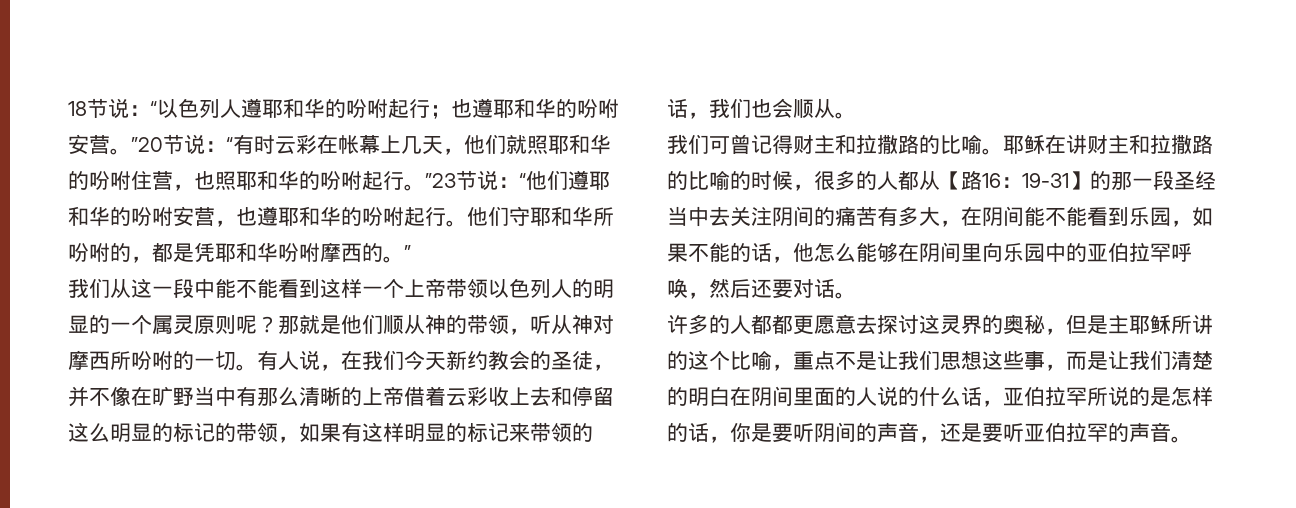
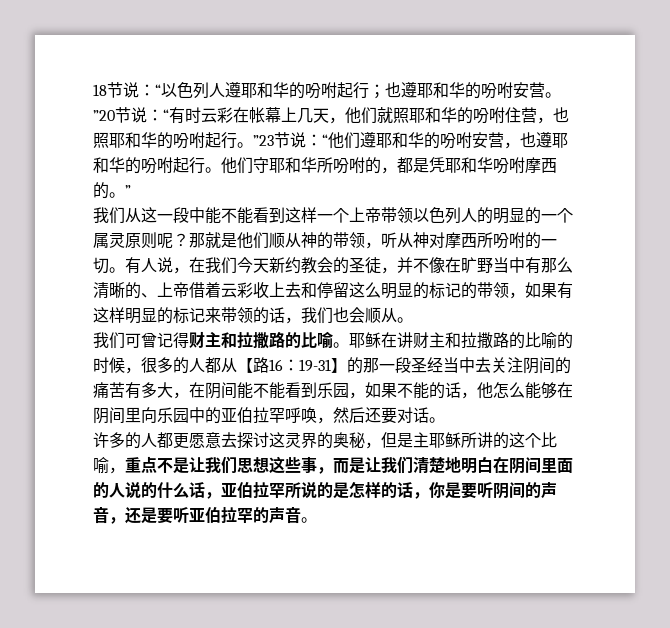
- 有人说，在我们今天新约教会的圣徒，并不像在旷野当中有那么清晰的上帝借着云彩收上去和停留这么明显的标记的带领，如果有这样明显的标记来带领的话，我们也会顺从。
+ 有人说，在我们今天新约教会的圣徒，并不像在旷野当中有那么清晰的、上帝借着云彩收上去和停留这么明显的标记的带领，如果有这样明显的标记来带领的话，我们也会顺从。
- 许多的人都都更愿意去探讨这灵界的奥秘，但是主耶稣所讲的这个比喻，重点不是让我们思想这些事，而是让我们清楚的明白在阴间里面的人说的什么话，亚伯拉罕所说的是怎样的话，你是要听阴间的声音，还是要听亚伯拉罕的声音。
+ 许多的人都更愿意去探讨这灵界的奥秘，但是主耶稣所讲的这个比喻，重点不是让我们思想这些事，而是让我们清楚地明白在阴间里面的人说的什么话，亚伯拉罕所说的是怎样的话，你是要听阴间的声音，还是要听亚伯拉罕的声音。

